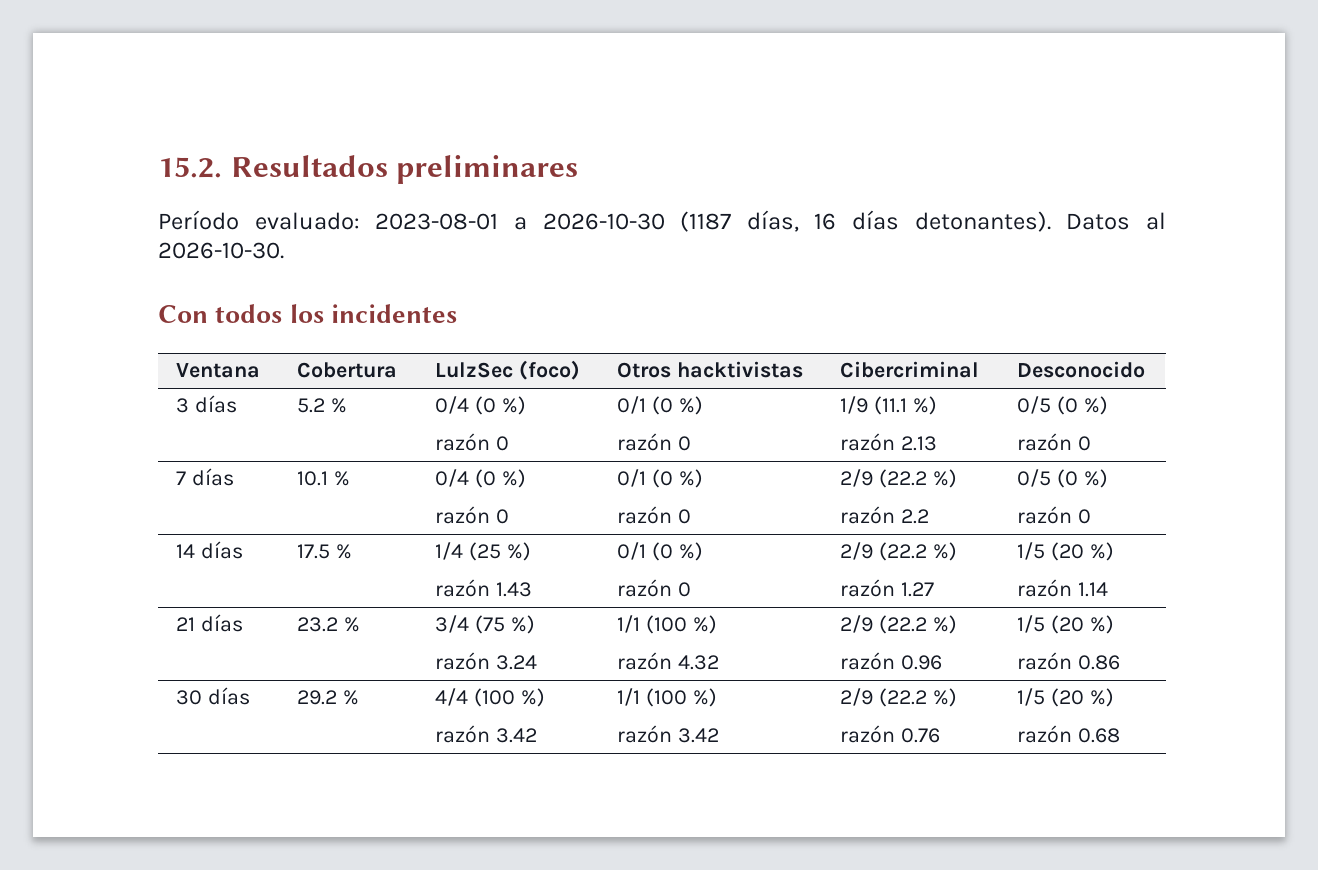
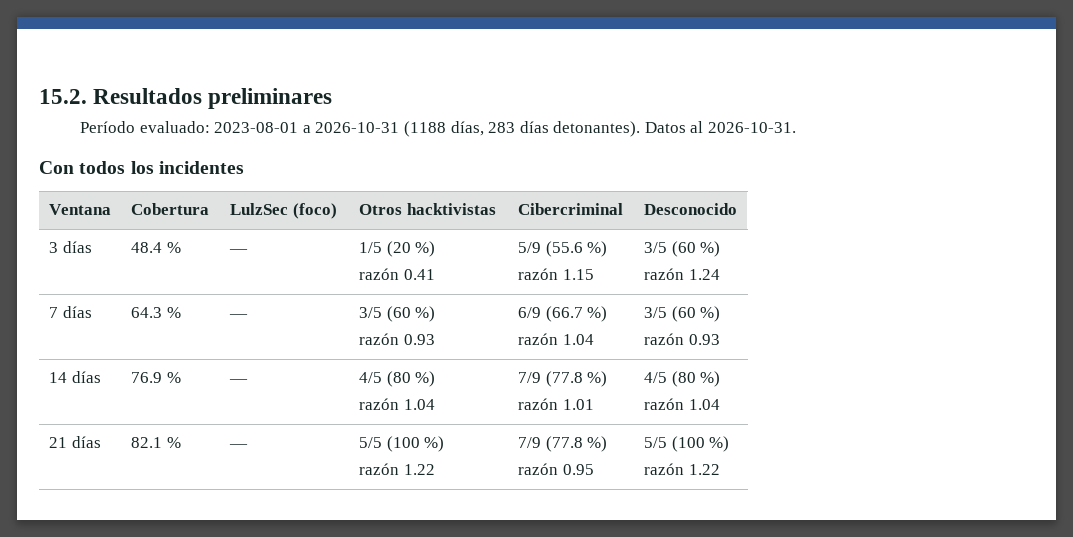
- Período evaluado: 2023-08-01 a 2026-10-30 (1187 días, 16 días detonantes).
+ Período evaluado: 2023-08-01 a 2026-10-31 (1188 días, 283 días detonantes).
- Datos al 2026-10-30.
+ Datos al 2026-10-31.
- 3 días | 5.2 % | 0/4 (0 %)
- razón 0 | 0/1 (0 %)
- razón 0 | 1/9 (11.1 %)
- razón 2.13 | 0/5 (0 %)
- razón 0
- 7 días | 10.1 % | 0/4 (0 %)
- razón 0 | 0/1 (0 %)
- razón 0 | 2/9 (22.2 %)
- razón 2.2 | 0/5 (0 %)
- razón 0
- 14 días | 17.5 % | 1/4 (25 %)
- razón 1.43 | 0/1 (0 %)
- razón 0 | 2/9 (22.2 %)
- razón 1.27 | 1/5 (20 %)
- razón 1.14
+ 3 días | 48.4 % | — | 1/5 (20 %)
+ razón 0.41 | 5/9 (55.6 %)
+ razón 1.15 | 3/5 (60 %)
+ razón 1.24
+ 7 días | 64.3 % | — | 3/5 (60 %)
+ razón 0.93 | 6/9 (66.7 %)
+ razón 1.04 | 3/5 (60 %)
+ razón 0.93
+ 14 días | 76.9 % | — | 4/5 (80 %)
+ razón 1.04 | 7/9 (77.8 %)
+ razón 1.01 | 4/5 (80 %)
+ razón 1.04
- 21 días | 23.2 % | 3/4 (75 %)
- razón 3.24 | 1/1 (100 %)
- razón 4.32 | 2/9 (22.2 %)
- razón 0.96 | 1/5 (20 %)
- razón 0.86
- 30 días | 29.2 % | 4/4 (100 %)
- razón 3.42 | 1/1 (100 %)
- razón 3.42 | 2/9 (22.2 %)
- razón 0.76 | 1/5 (20 %)
- razón 0.68
+ 21 días | 82.1 % | — | 5/5 (100 %)
+ razón 1.22 | 7/9 (77.8 %)
+ razón 0.95 | 5/5 (100 %)
+ razón 1.22

